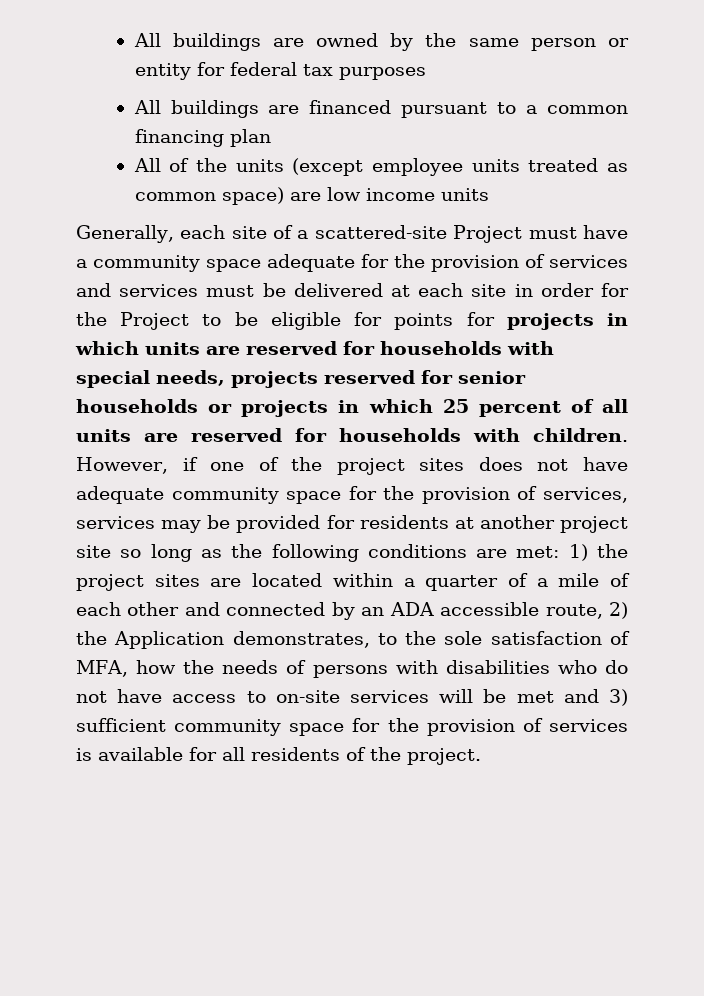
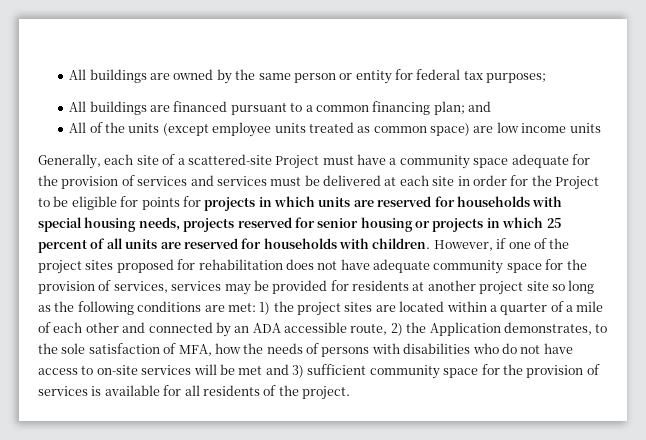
- All buildings are owned by the same person or entity for federal tax purposes
+ All buildings are owned by the same person or entity for federal tax purposes;
- All buildings are financed pursuant to a common financing plan
+ All buildings are financed pursuant to a common financing plan; and
- Generally, each site of a scattered-site Project must have a community space adequate for the provision of services and services must be delivered at each site in order for the Project to be eligible for points for projects in which units are reserved for households with special needs, projects reserved for senior households or projects in which 25 percent of all units are reserved for households with children.
+ Generally, each site of a scattered-site Project must have a community space adequate for the provision of services and services must be delivered at each site in order for the Project to be eligible for points for projects in which units are reserved for households with special housing needs, projects reserved for senior housing or projects in which 25 percent of all units are reserved for households with children.
- However, if one of the project sites does not have adequate community space for the provision of services, services may be provided for residents at another project site so long as the following conditions are met:
+ However, if one of the project sites proposed for rehabilitation does not have adequate community space for the provision of services, services may be provided for residents at another project site so long as the following conditions are met:

